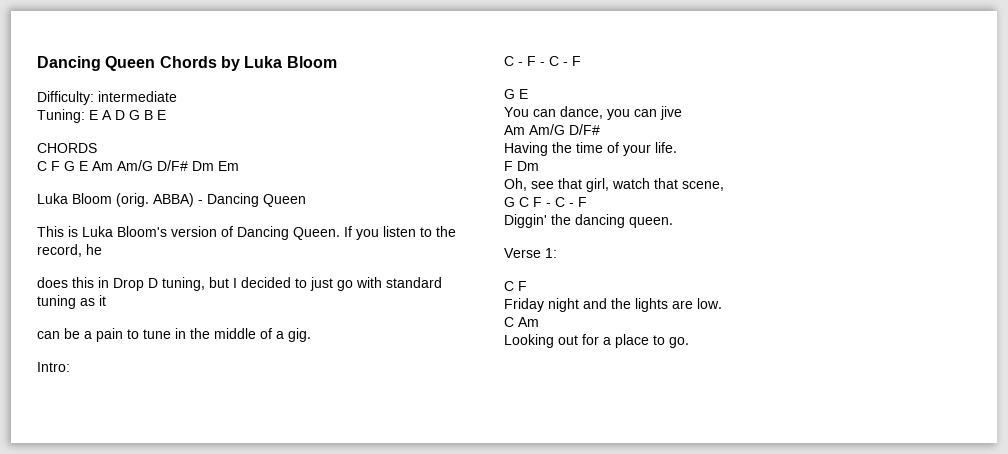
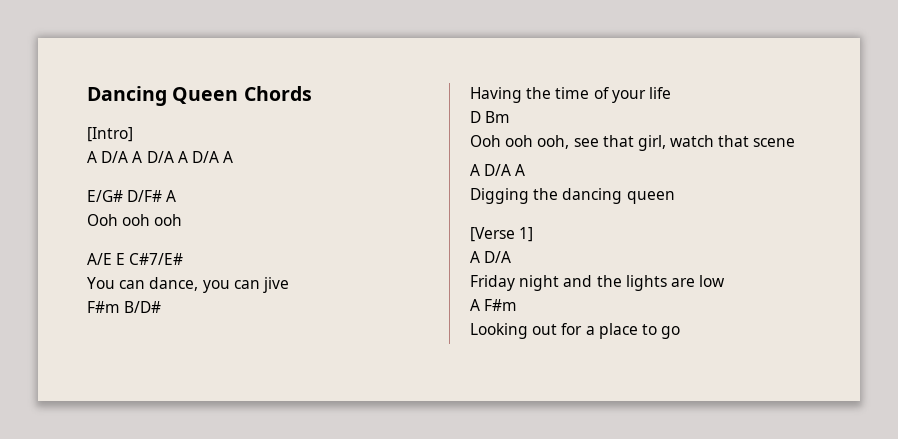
- Dancing Queen Chords by Luka Bloom
- Difficulty: intermediate
- Tuning: E A D G B E
- CHORDS
- C F G E Am Am/G D/F# Dm Em
- Luka Bloom (orig. ABBA) - Dancing Queen
- This is Luka Bloom's version of Dancing Queen. If you listen to the record, he
- does this in Drop D tuning, but I decided to just go with standard tuning as it
- can be a pain to tune in the middle of a gig.
- Intro:
- C - F - C - F
- G E
+ Dancing Queen Chords
+ [Intro]
+ A D/A A D/A A D/A A
+ E/G# D/F# A
+ Ooh ooh ooh
+ A/E E C#7/E#
  You can dance, you can jive
- Am Am/G D/F#
+ F#m B/D#
- Having the time of your life.
- F Dm
- Oh, see that girl, watch that scene,
- G C F - C - F
- Diggin' the dancing queen.
- Verse 1:
- C F
+ Having the time of your life
+ D Bm
+ Ooh ooh ooh, see that girl, watch that scene
+ A D/A A
+ Digging the dancing queen
+ [Verse 1]
+ A D/A
- Friday night and the lights are low.
- C Am
+ Friday night and the lights are low
+ A F#m
- Looking out for a place to go.
+ Looking out for a place to go

